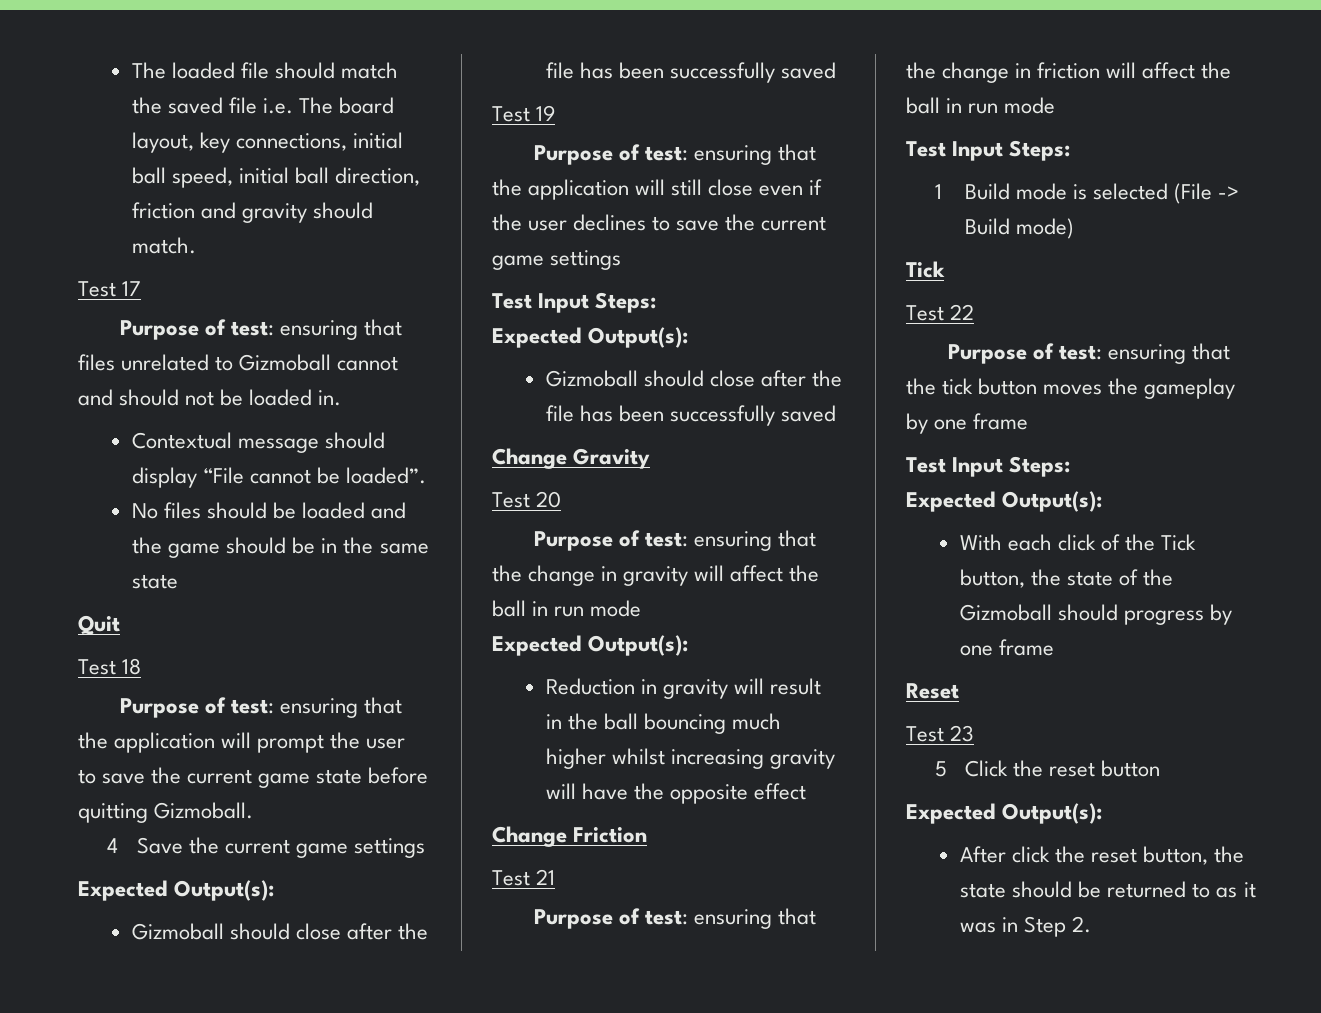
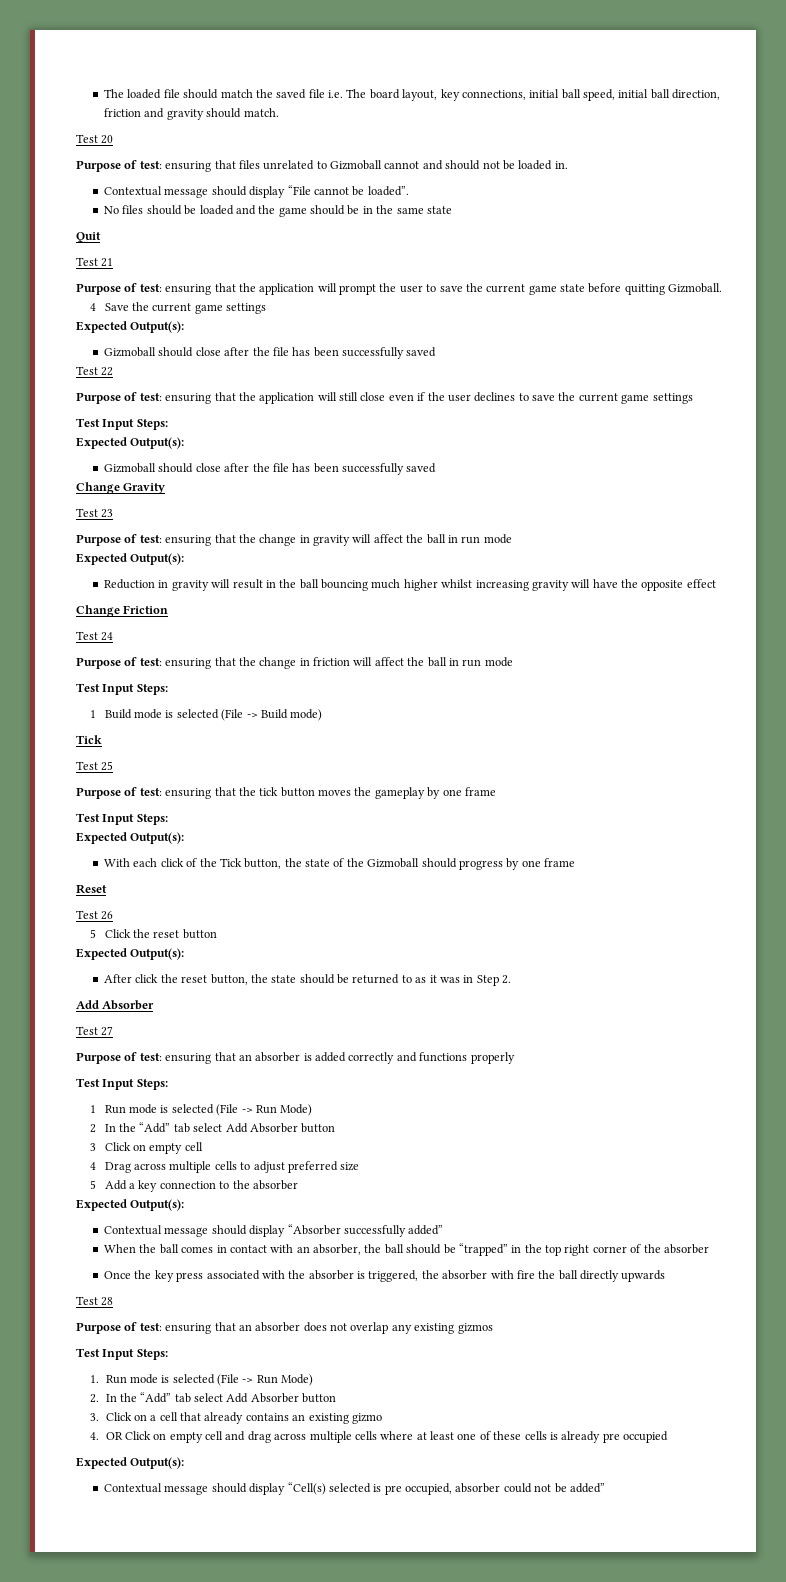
- Test 17
+ Test 20
- Test 18
+ Test 21
- Test 19
+ Test 22
- Test 20
+ Test 23
- Test 21
+ Test 24
- Test 22
+ Test 25
- Test 23
+ Test 26
  After click the reset button, the state should be returned to as it was in Step 2.
+ Add Absorber
+ Test 27
+ Purpose of test: ensuring that an absorber is added correctly and functions properly
+ Test Input Steps:
+ 1 Run mode is selected (File -> Run Mode)
+ 2 In the “Add” tab select Add Absorber button
+ 3 Click on empty cell
+ 4 Drag across multiple cells to adjust preferred size
+ 5 Add a key connection to the absorber
+ Expected Output(s):
+ Contextual message should display “Absorber successfully added”
+ When the ball comes in contact with an absorber, the ball should be “trapped” in the top right corner of the absorber
+ Once the key press associated with the absorber is triggered, the absorber with fire the ball directly upwards
+ Test 28
+ Purpose of test: ensuring that an absorber does not overlap any existing gizmos
+ Test Input Steps:
+ 1. Run mode is selected (File -> Run Mode)
+ 2. In the “Add” tab select Add Absorber button
+ 3. Click on a cell that already contains an existing gizmo
+ 4. OR Click on empty cell and drag across multiple cells where at least one of these cells is already pre occupied
+ Expected Output(s):
+ Contextual message should display “Cell(s) selected is pre occupied, absorber could not be added”

